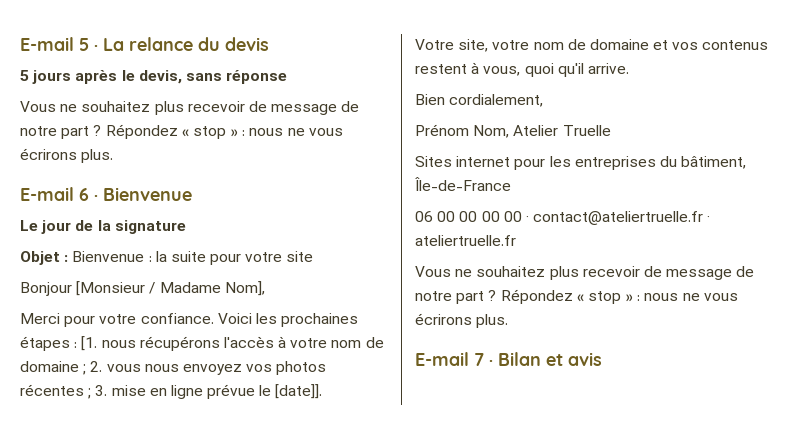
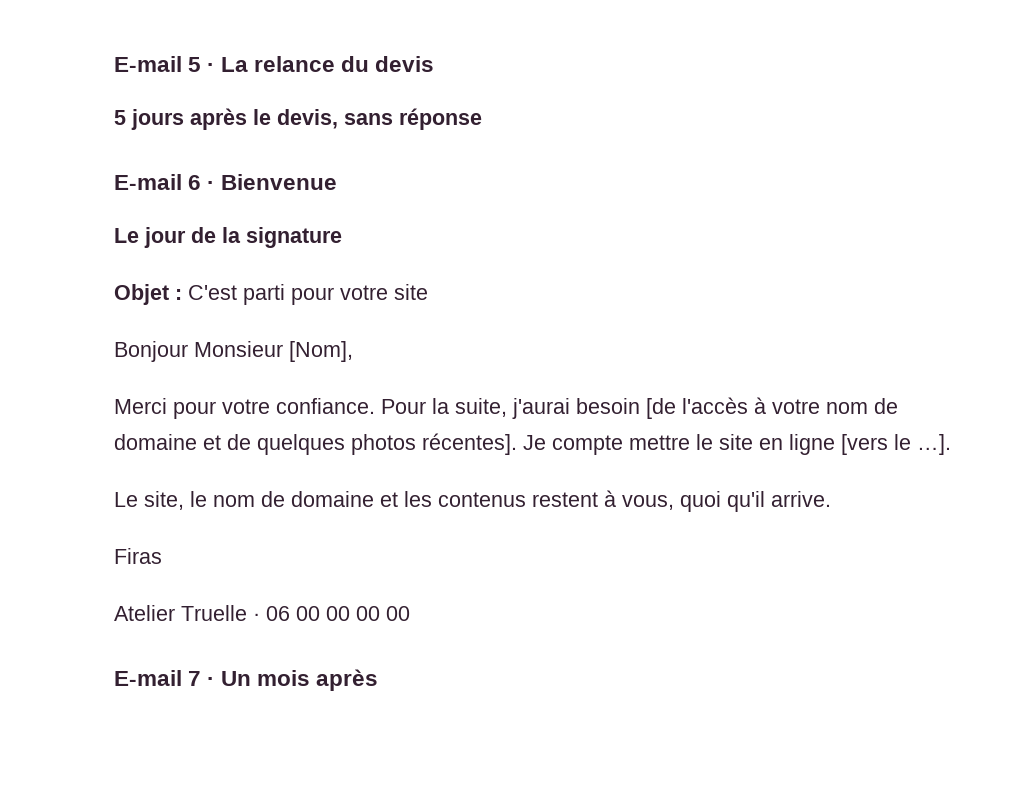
  5 jours après le devis, sans réponse
- Vous ne souhaitez plus recevoir de message de notre part ? Répondez « stop » : nous ne vous écrirons plus.
- Objet : Bienvenue : la suite pour votre site
+ Objet : C'est parti pour votre site
- Bonjour [Monsieur / Madame Nom],
+ Bonjour Monsieur [Nom],
- Voici les prochaines étapes : [1. nous récupérons l'accès à votre nom de domaine ; 2. vous nous envoyez vos photos récentes ; 3. mise en ligne prévue le [date]].
- Votre site, votre nom de domaine et vos contenus restent à vous, quoi qu'il arrive.
+ Pour la suite, j'aurai besoin [de l'accès à votre nom de domaine et de quelques photos récentes]. Je compte mettre le site en ligne [vers le …].
+ Le site, le nom de domaine et les contenus restent à vous, quoi qu'il arrive.
- Bien cordialement,
- Prénom Nom, Atelier Truelle
- Sites internet pour les entreprises du bâtiment, Île-de-France
- 06 00 00 00 00 · contact@ateliertruelle.fr · ateliertruelle.fr
- Vous ne souhaitez plus recevoir de message de notre part ? Répondez « stop » : nous ne vous écrirons plus.
+ Firas
+ Atelier Truelle · 06 00 00 00 00
- E-mail 7 · Bilan et avis
+ E-mail 7 · Un mois après

